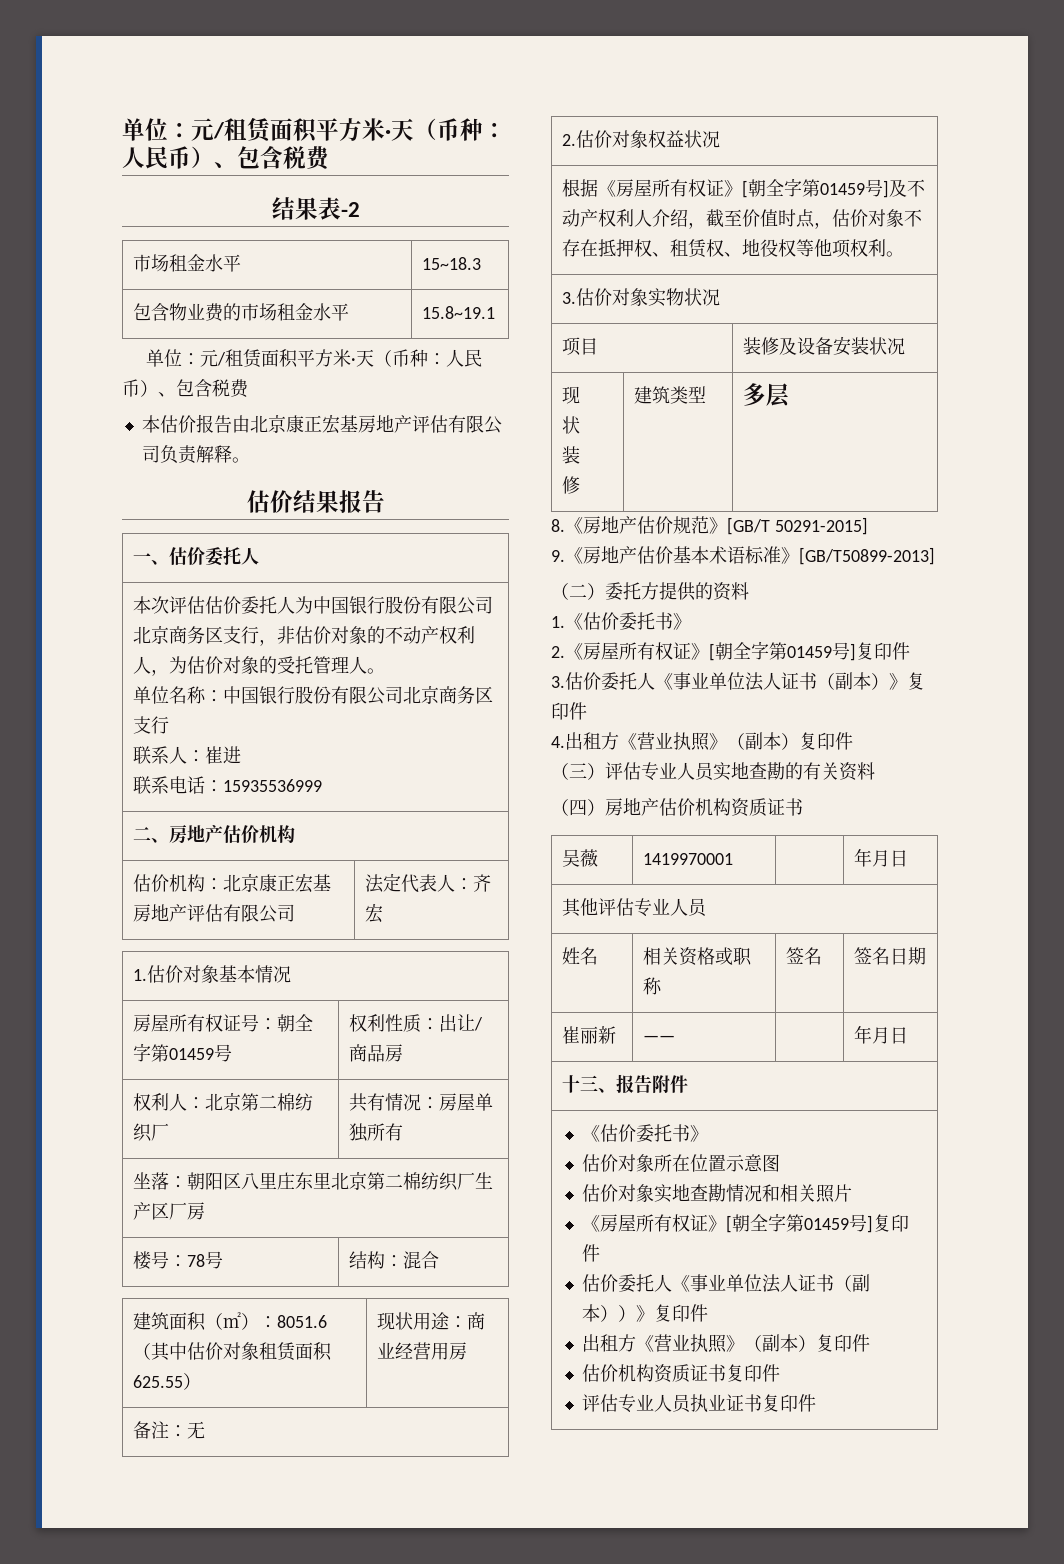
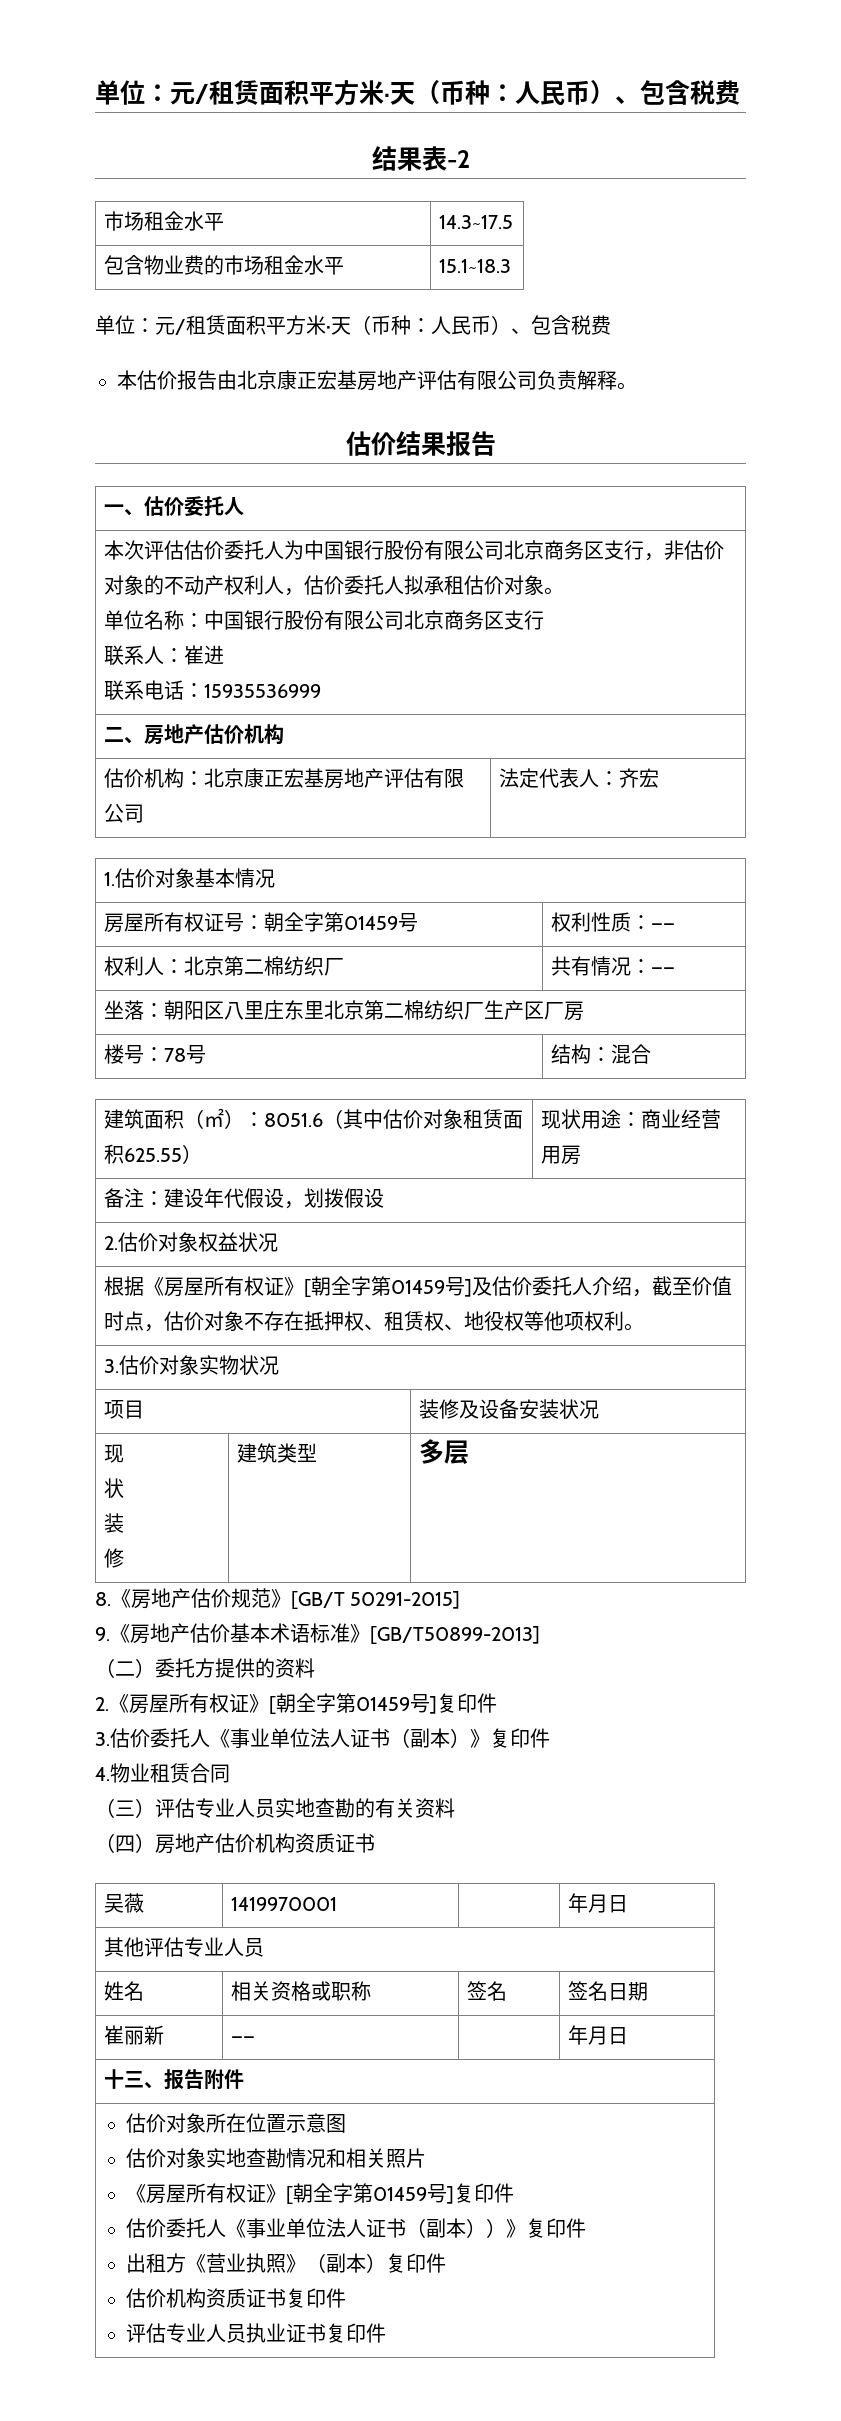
- 市场租金水平 | 15~18.3
+ 市场租金水平 | 14.3~17.5
- 包含物业费的市场租金水平 | 15.8~19.1
+ 包含物业费的市场租金水平 | 15.1~18.3
- 本次评估估价委托人为中国银行股份有限公司北京商务区支行，非估价对象的不动产权利人，为估价对象的受托管理人。
+ 本次评估估价委托人为中国银行股份有限公司北京商务区支行，非估价对象的不动产权利人，估价委托人拟承租估价对象。
- 房屋所有权证号：朝全字第01459号 | 权利性质：出让/商品房
+ 房屋所有权证号：朝全字第01459号 | 权利性质：——
- 权利人：北京第二棉纺织厂 | 共有情况：房屋单独所有
+ 权利人：北京第二棉纺织厂 | 共有情况：——
- 备注：无
+ 备注：建设年代假设，划拨假设
- 根据《房屋所有权证》[朝全字第01459号]及不动产权利人介绍，截至价值时点，估价对象不存在抵押权、租赁权、地役权等他项权利。
+ 根据《房屋所有权证》[朝全字第01459号]及估价委托人介绍，截至价值时点，估价对象不存在抵押权、租赁权、地役权等他项权利。
- 1.《估价委托书》
- 4.出租方《营业执照》（副本）复印件
+ 4.物业租赁合同
  十三、报告附件
- 《估价委托书》

